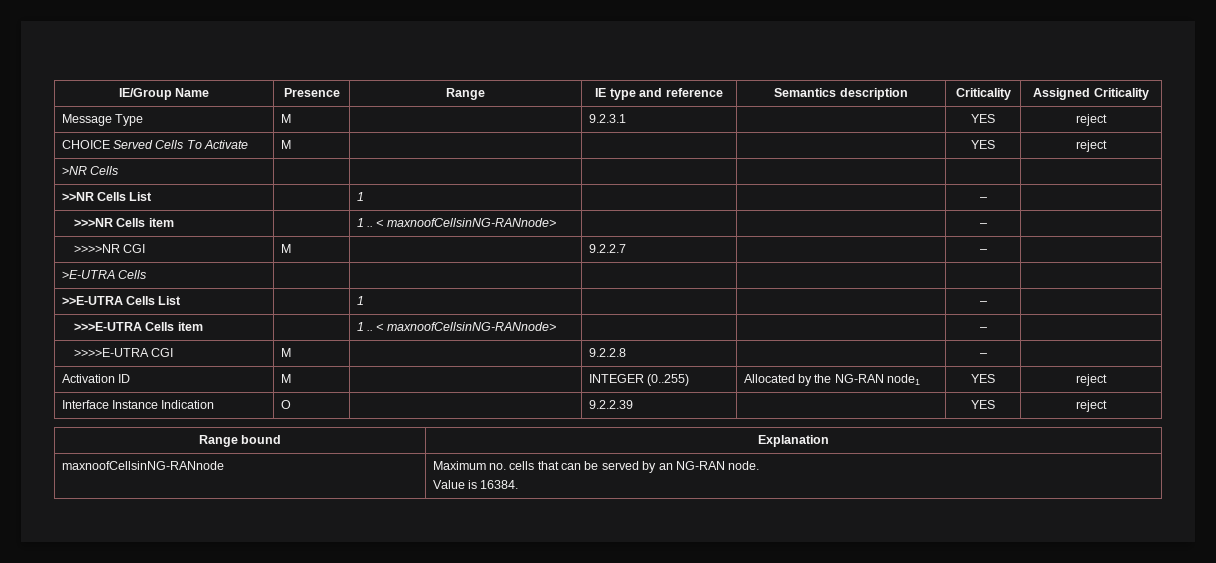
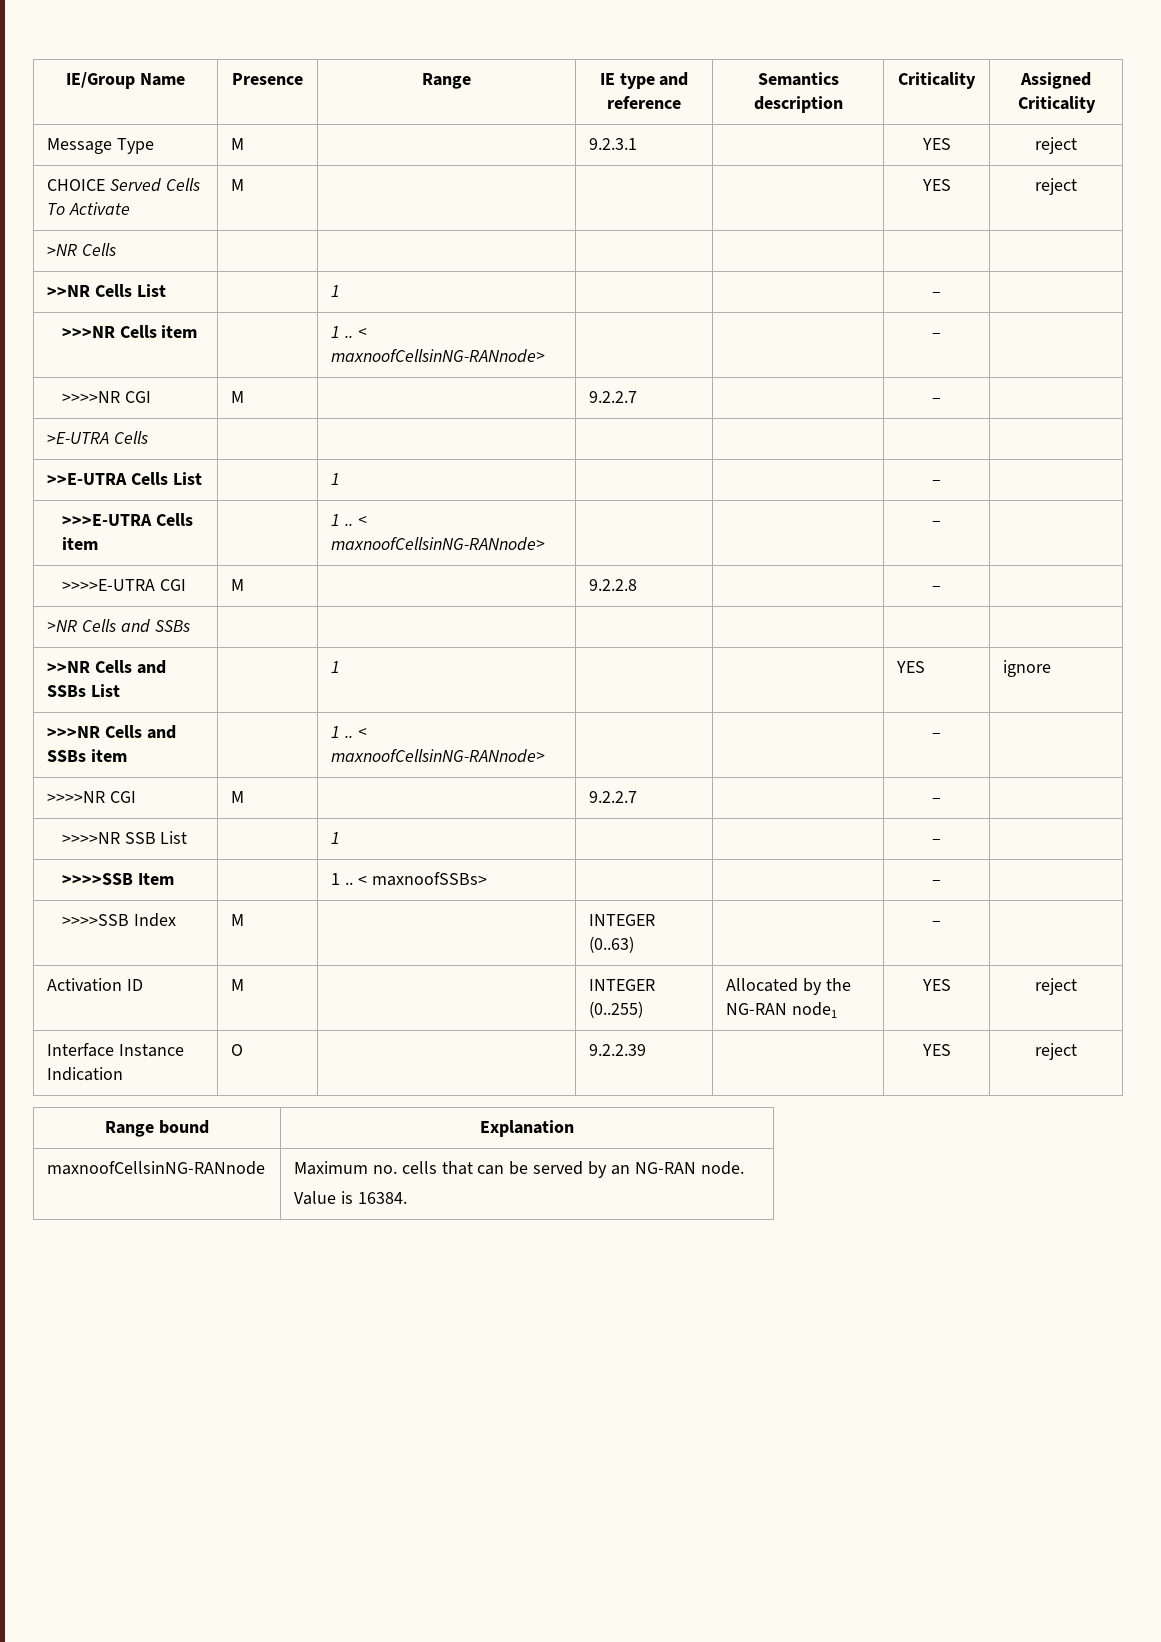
+ >NR Cells and SSBs | | | | | |
+ >>NR Cells and SSBs List | | 1 | | | YES | ignore
+ >>>NR Cells and SSBs item | | 1 .. < maxnoofCellsinNG-RANnode> | | | – |
+ >>>>NR CGI | M | | 9.2.2.7 | | – |
+ >>>>NR SSB List | | 1 | | | – |
+ >>>>SSB Item | | 1 .. < maxnoofSSBs> | | | – |
+ >>>>SSB Index | M | | INTEGER (0..63) | | – |

